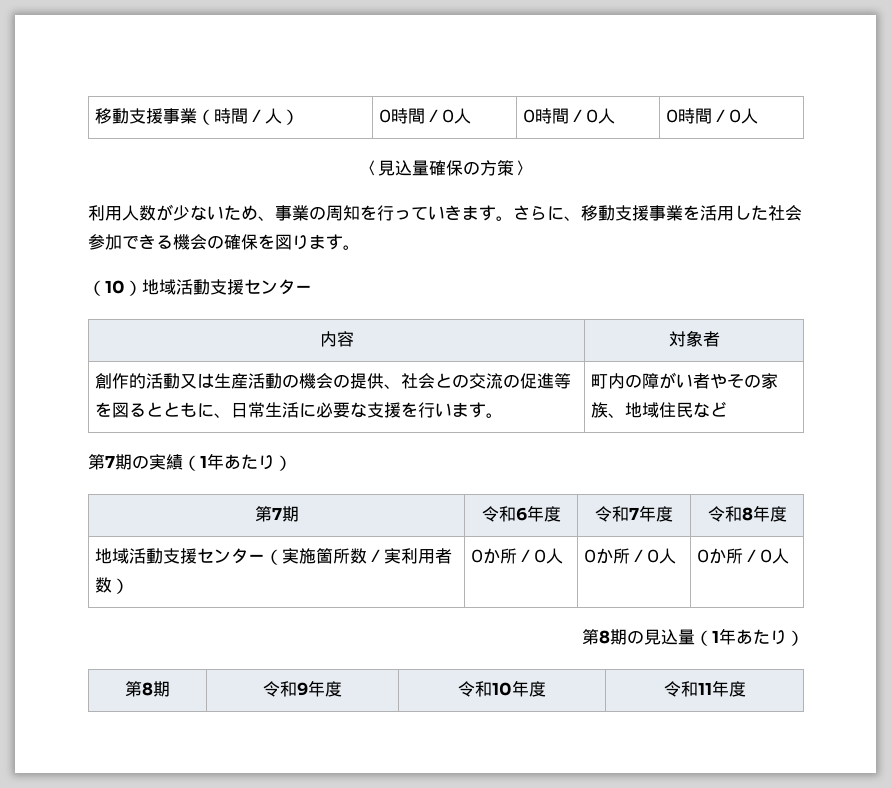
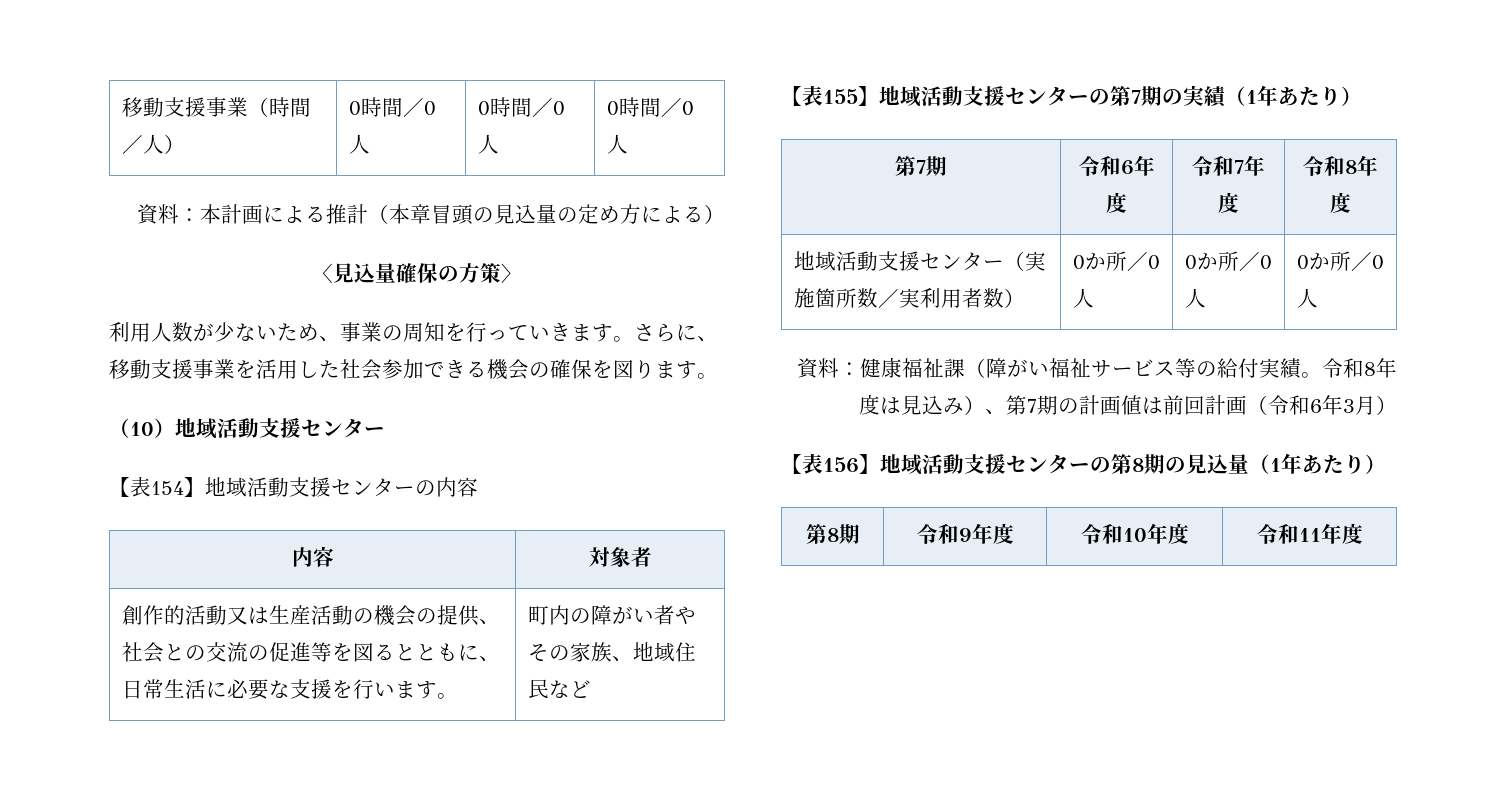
+ 資料：本計画による推計（本章冒頭の見込量の定め方による）
+ 【表154】地域活動支援センターの内容
- 第7期の実績（1年あたり）
+ 【表155】地域活動支援センターの第7期の実績（1年あたり）
- 第8期の見込量（1年あたり）
+ 資料：健康福祉課（障がい福祉サービス等の給付実績。令和8年度は見込み）、第7期の計画値は前回計画（令和6年3月）
+ 【表156】地域活動支援センターの第8期の見込量（1年あたり）

